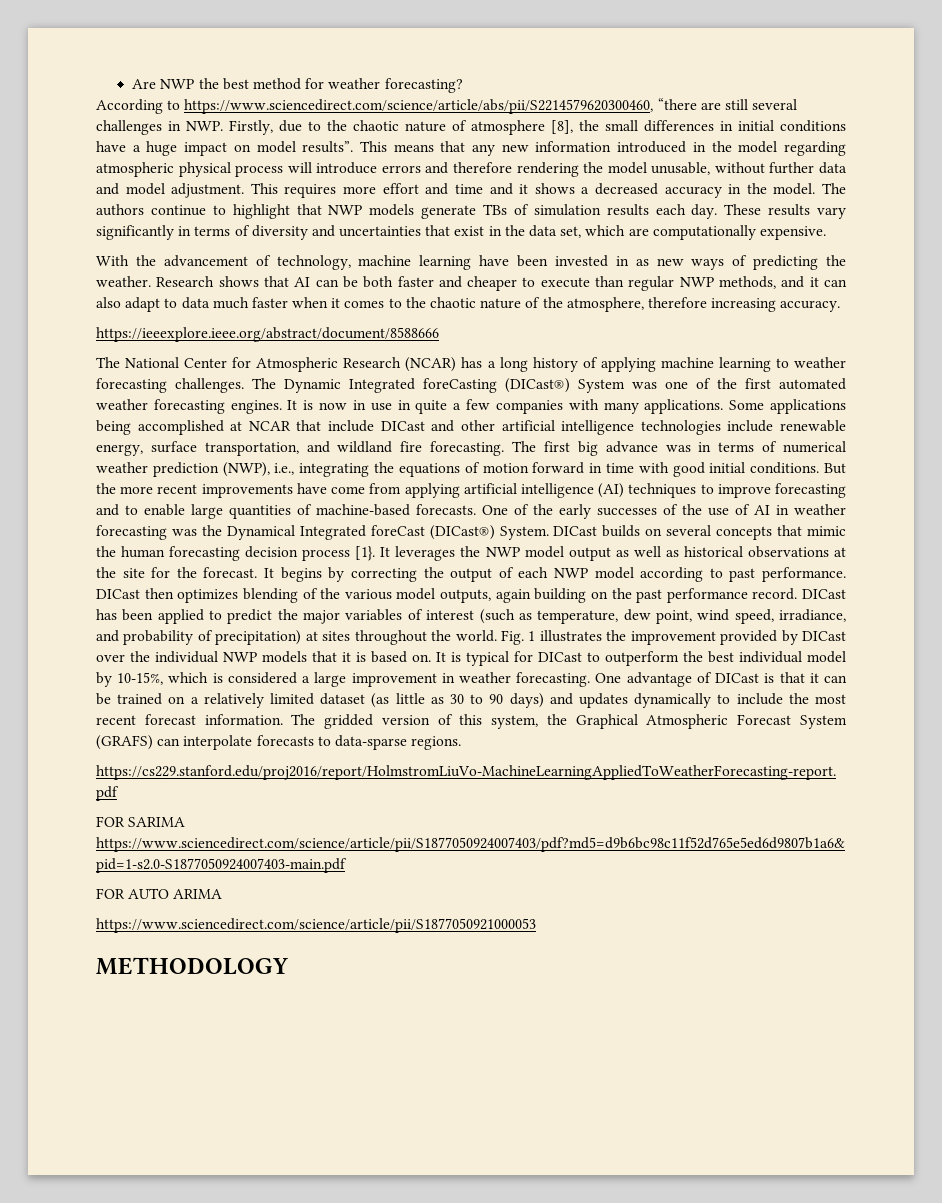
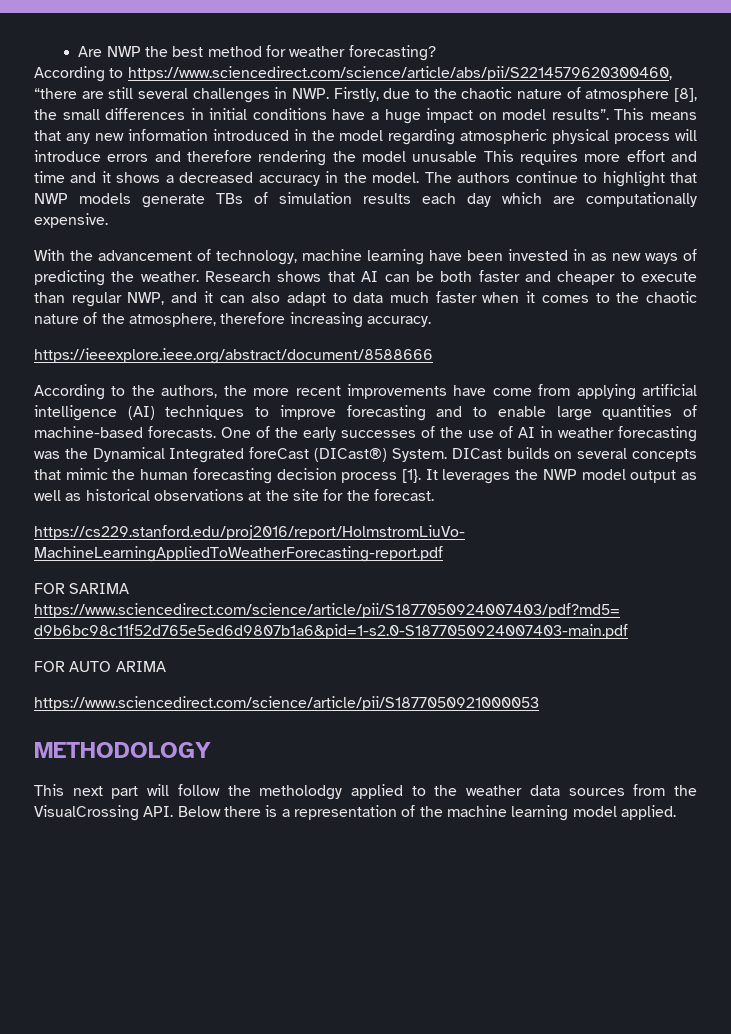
- This means that any new information introduced in the model regarding atmospheric physical process will introduce errors and therefore rendering the model unusable, without further data and model adjustment. This requires more effort and time and it shows a decreased accuracy in the model.
+ This means that any new information introduced in the model regarding atmospheric physical process will introduce errors and therefore rendering the model unusable This requires more effort and time and it shows a decreased accuracy in the model.
- The authors continue to highlight that NWP models generate TBs of simulation results each day. These results vary significantly in terms of diversity and uncertainties that exist in the data set, which are computationally expensive.
+ The authors continue to highlight that NWP models generate TBs of simulation results each day which are computationally expensive.
- Research shows that AI can be both faster and cheaper to execute than regular NWP methods, and it can also adapt to data much faster when it comes to the chaotic nature of the atmosphere, therefore increasing accuracy.
+ Research shows that AI can be both faster and cheaper to execute than regular NWP, and it can also adapt to data much faster when it comes to the chaotic nature of the atmosphere, therefore increasing accuracy.
- The National Center for Atmospheric Research (NCAR) has a long history of applying machine learning to weather forecasting challenges. The Dynamic Integrated foreCasting (DICast®) System was one of the first automated weather forecasting engines. It is now in use in quite a few companies with many applications. Some applications being accomplished at NCAR that include DICast and other artificial intelligence technologies include renewable energy, surface transportation, and wildland fire forecasting. The first big advance was in terms of numerical weather prediction (NWP), i.e., integrating the equations of motion forward in time with good initial conditions. But the more recent improvements have come from applying artificial intelligence (AI) techniques to improve forecasting and to enable large quantities of machine-based forecasts.
+ According to the authors, the more recent improvements have come from applying artificial intelligence (AI) techniques to improve forecasting and to enable large quantities of machine-based forecasts.
- It begins by correcting the output of each NWP model according to past performance. DICast then optimizes blending of the various model outputs, again building on the past performance record. DICast has been applied to predict the major variables of interest (such as temperature, dew point, wind speed, irradiance, and probability of precipitation) at sites throughout the world. Fig. 1 illustrates the improvement provided by DICast over the individual NWP models that it is based on. It is typical for DICast to outperform the best individual model by 10-15%, which is considered a large improvement in weather forecasting. One advantage of DICast is that it can be trained on a relatively limited dataset (as little as 30 to 90 days) and updates dynamically to include the most recent forecast information. The gridded version of this system, the Graphical Atmospheric Forecast System (GRAFS) can interpolate forecasts to data-sparse regions.
+ This next part will follow the metholodgy applied to the weather data sources from the VisualCrossing API. Below there is a representation of the machine learning model applied.

